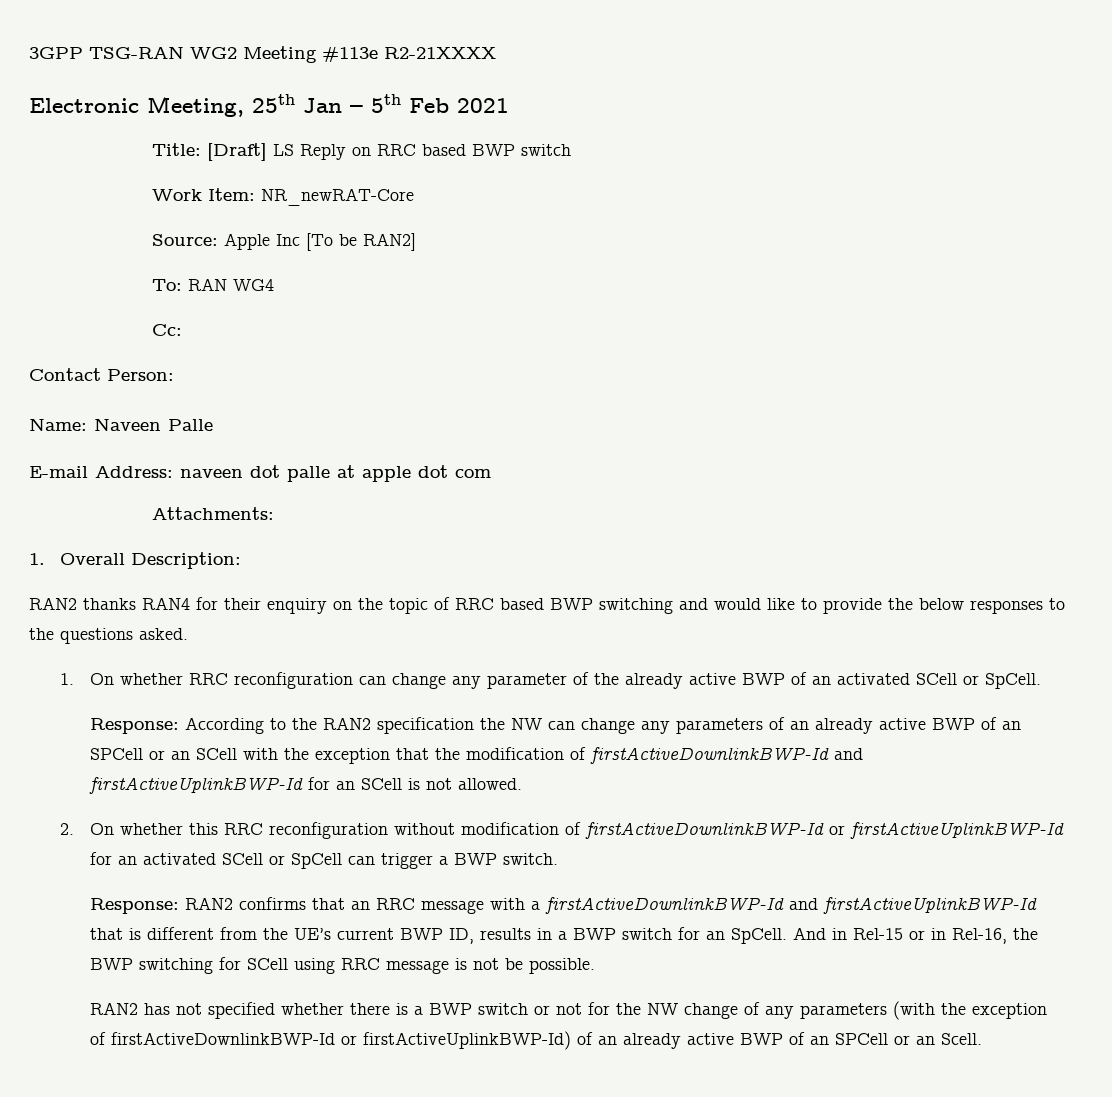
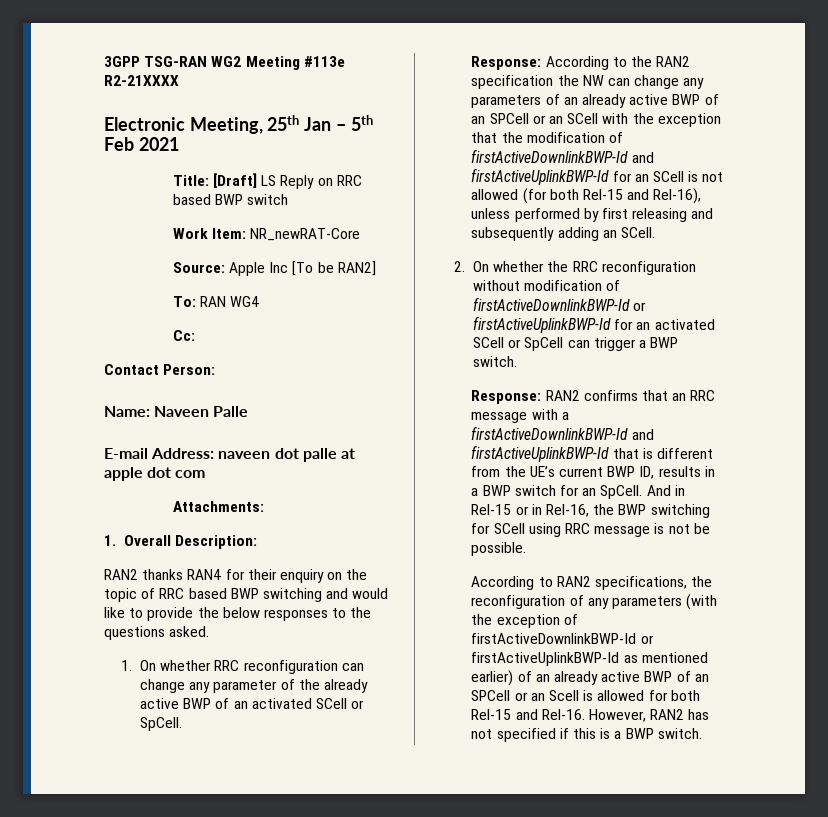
- Response: According to the RAN2 specification the NW can change any parameters of an already active BWP of an SPCell or an SCell with the exception that the modification of firstActiveDownlinkBWP-Id and firstActiveUplinkBWP-Id for an SCell is not allowed.
+ Response: According to the RAN2 specification the NW can change any parameters of an already active BWP of an SPCell or an SCell with the exception that the modification of firstActiveDownlinkBWP-Id and firstActiveUplinkBWP-Id for an SCell is not allowed (for both Rel-15 and Rel-16), unless performed by first releasing and subsequently adding an SCell.
- 2. On whether this RRC reconfiguration without modification of firstActiveDownlinkBWP-Id or firstActiveUplinkBWP-Id for an activated SCell or SpCell can trigger a BWP switch.
+ 2. On whether the RRC reconfiguration without modification of firstActiveDownlinkBWP-Id or firstActiveUplinkBWP-Id for an activated SCell or SpCell can trigger a BWP switch.
- RAN2 has not specified whether there is a BWP switch or not for the NW change of any parameters (with the exception of firstActiveDownlinkBWP-Id or firstActiveUplinkBWP-Id) of an already active BWP of an SPCell or an Scell.
+ According to RAN2 specifications, the reconfiguration of any parameters (with the exception of firstActiveDownlinkBWP-Id or firstActiveUplinkBWP-Id as mentioned earlier) of an already active BWP of an SPCell or an Scell is allowed for both Rel-15 and Rel-16. However, RAN2 has not specified if this is a BWP switch.

